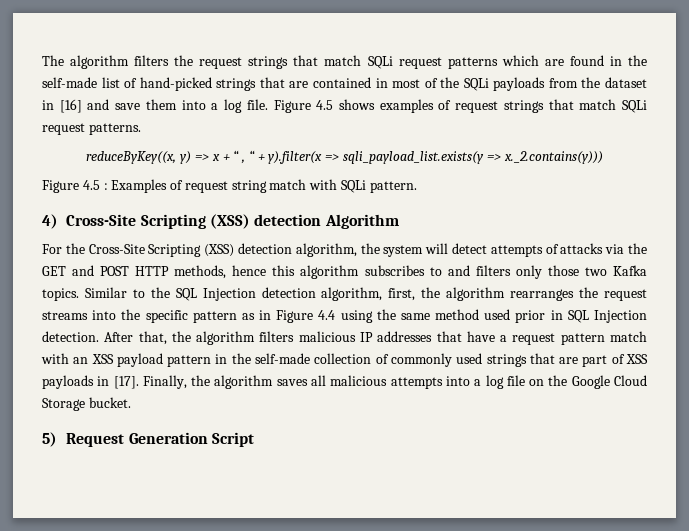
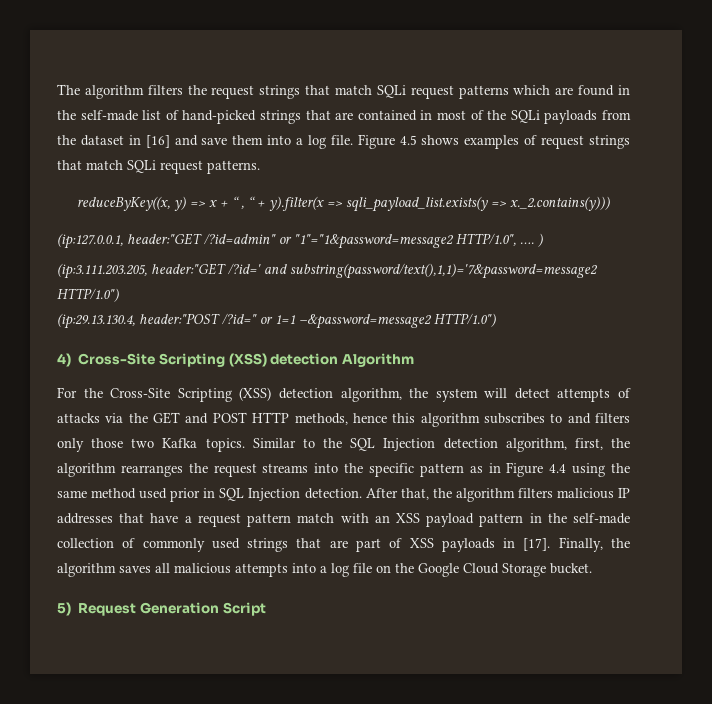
- Figure 4.5 : Examples of request string match with SQLi pattern.
+ (ip:127.0.0.1, header:"GET /?id=admin" or "1"="1&password=message2 HTTP/1.0", …. )
+ (ip:3.111.203.205, header:"GET /?id=' and substring(password/text(),1,1)='7&password=message2 HTTP/1.0")
+ (ip:29.13.130.4, header:"POST /?id=" or 1=1 –&password=message2 HTTP/1.0")

